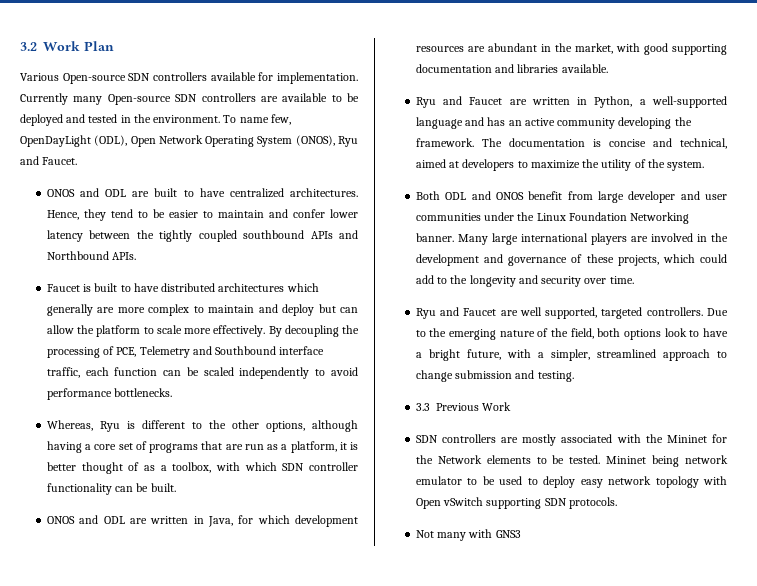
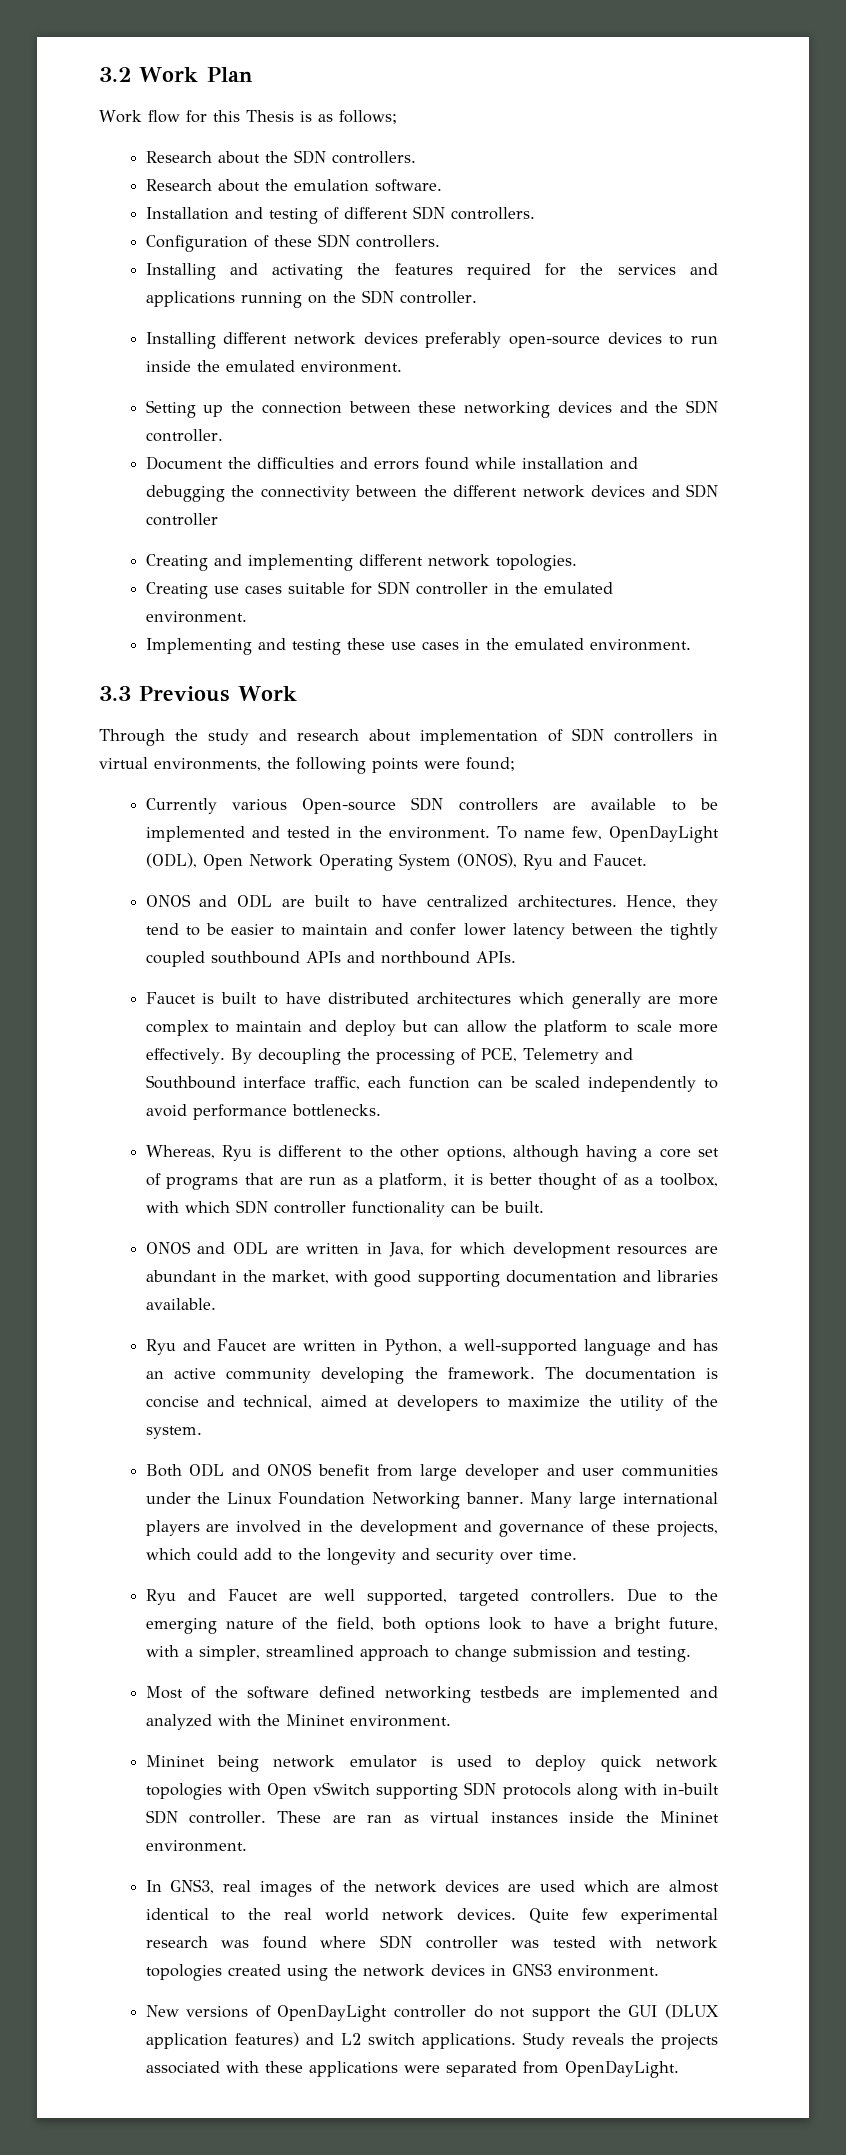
- Various Open-source SDN controllers available for implementation. Currently many Open-source SDN controllers are available to be deployed and tested in the environment.
+ Work flow for this Thesis is as follows;
+ Research about the SDN controllers.
+ Research about the emulation software.
+ Installation and testing of different SDN controllers.
+ Configuration of these SDN controllers.
+ Installing and activating the features required for the services and applications running on the SDN controller.
+ Installing different network devices preferably open-source devices to run inside the emulated environment.
+ Setting up the connection between these networking devices and the SDN controller.
+ Document the difficulties and errors found while installation and debugging the connectivity between the different network devices and SDN controller
+ Creating and implementing different network topologies.
+ Creating use cases suitable for SDN controller in the emulated environment.
+ Implementing and testing these use cases in the emulated environment.
+ 3.3 Previous Work
+ Through the study and research about implementation of SDN controllers in virtual environments, the following points were found;
+ Currently various Open-source SDN controllers are available to be implemented and tested in the environment.
- Hence, they tend to be easier to maintain and confer lower latency between the tightly coupled southbound APIs and Northbound APIs.
+ Hence, they tend to be easier to maintain and confer lower latency between the tightly coupled southbound APIs and northbound APIs.
- 3.3 Previous Work
- SDN controllers are mostly associated with the Mininet for the Network elements to be tested. Mininet being network emulator to be used to deploy easy network topology with Open vSwitch supporting SDN protocols.
- Not many with GNS3
+ Most of the software defined networking testbeds are implemented and analyzed with the Mininet environment.
+ Mininet being network emulator is used to deploy quick network topologies with Open vSwitch supporting SDN protocols along with in-built SDN controller. These are ran as virtual instances inside the Mininet environment.
+ In GNS3, real images of the network devices are used which are almost identical to the real world network devices. Quite few experimental research was found where SDN controller was tested with network topologies created using the network devices in GNS3 environment.
+ New versions of OpenDayLight controller do not support the GUI (DLUX application features) and L2 switch applications. Study reveals the projects associated with these applications were separated from OpenDayLight.

